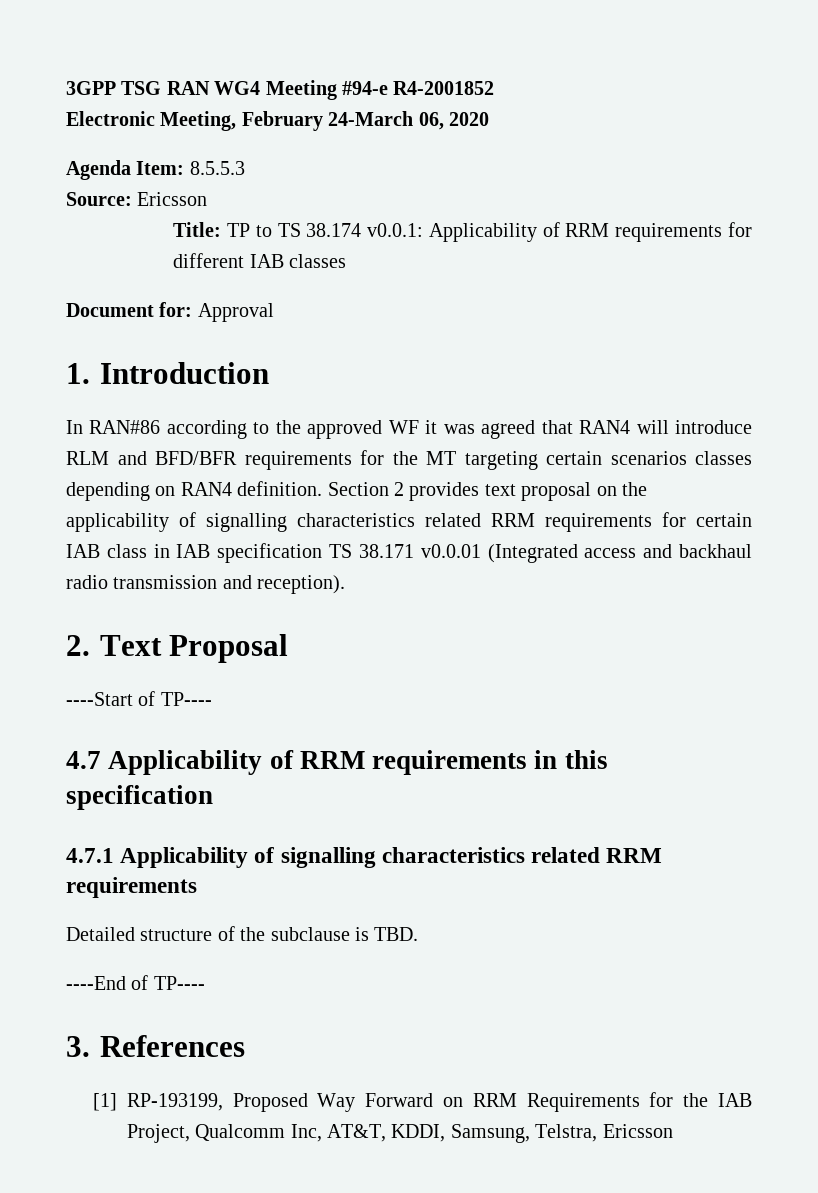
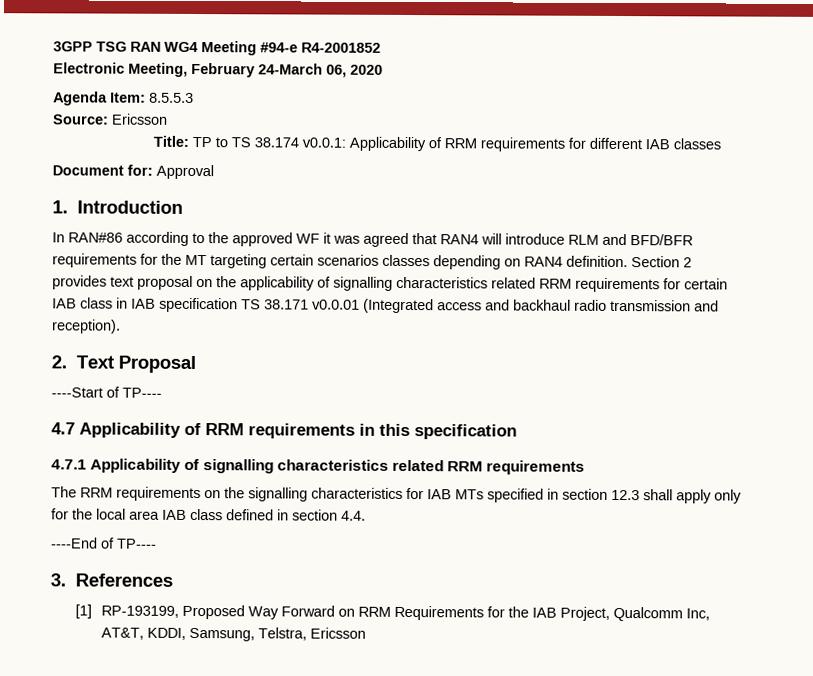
- Detailed structure of the subclause is TBD.
+ The RRM requirements on the signalling characteristics for IAB MTs specified in section 12.3 shall apply only for the local area IAB class defined in section 4.4.

